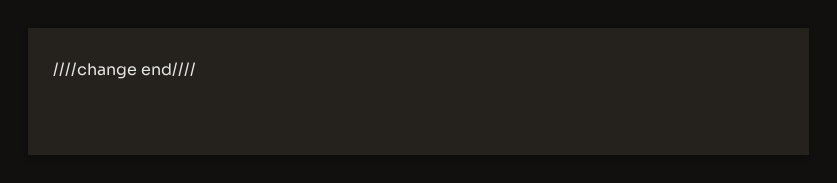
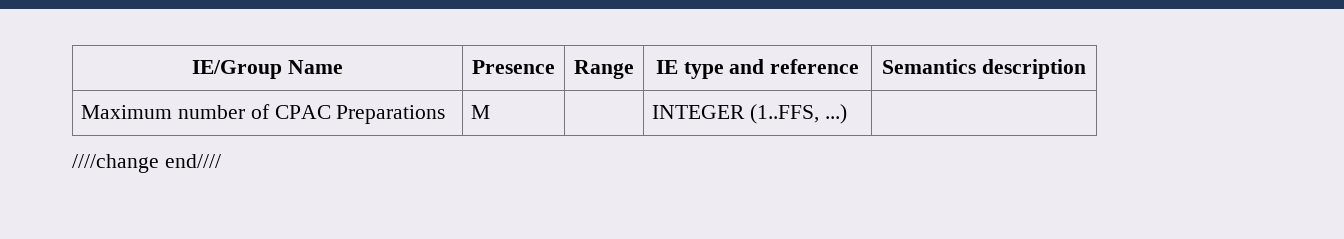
+ IE/Group Name | Presence | Range | IE type and reference | Semantics description
+ Maximum number of CPAC Preparations | M | | INTEGER (1..FFS, ...) |

